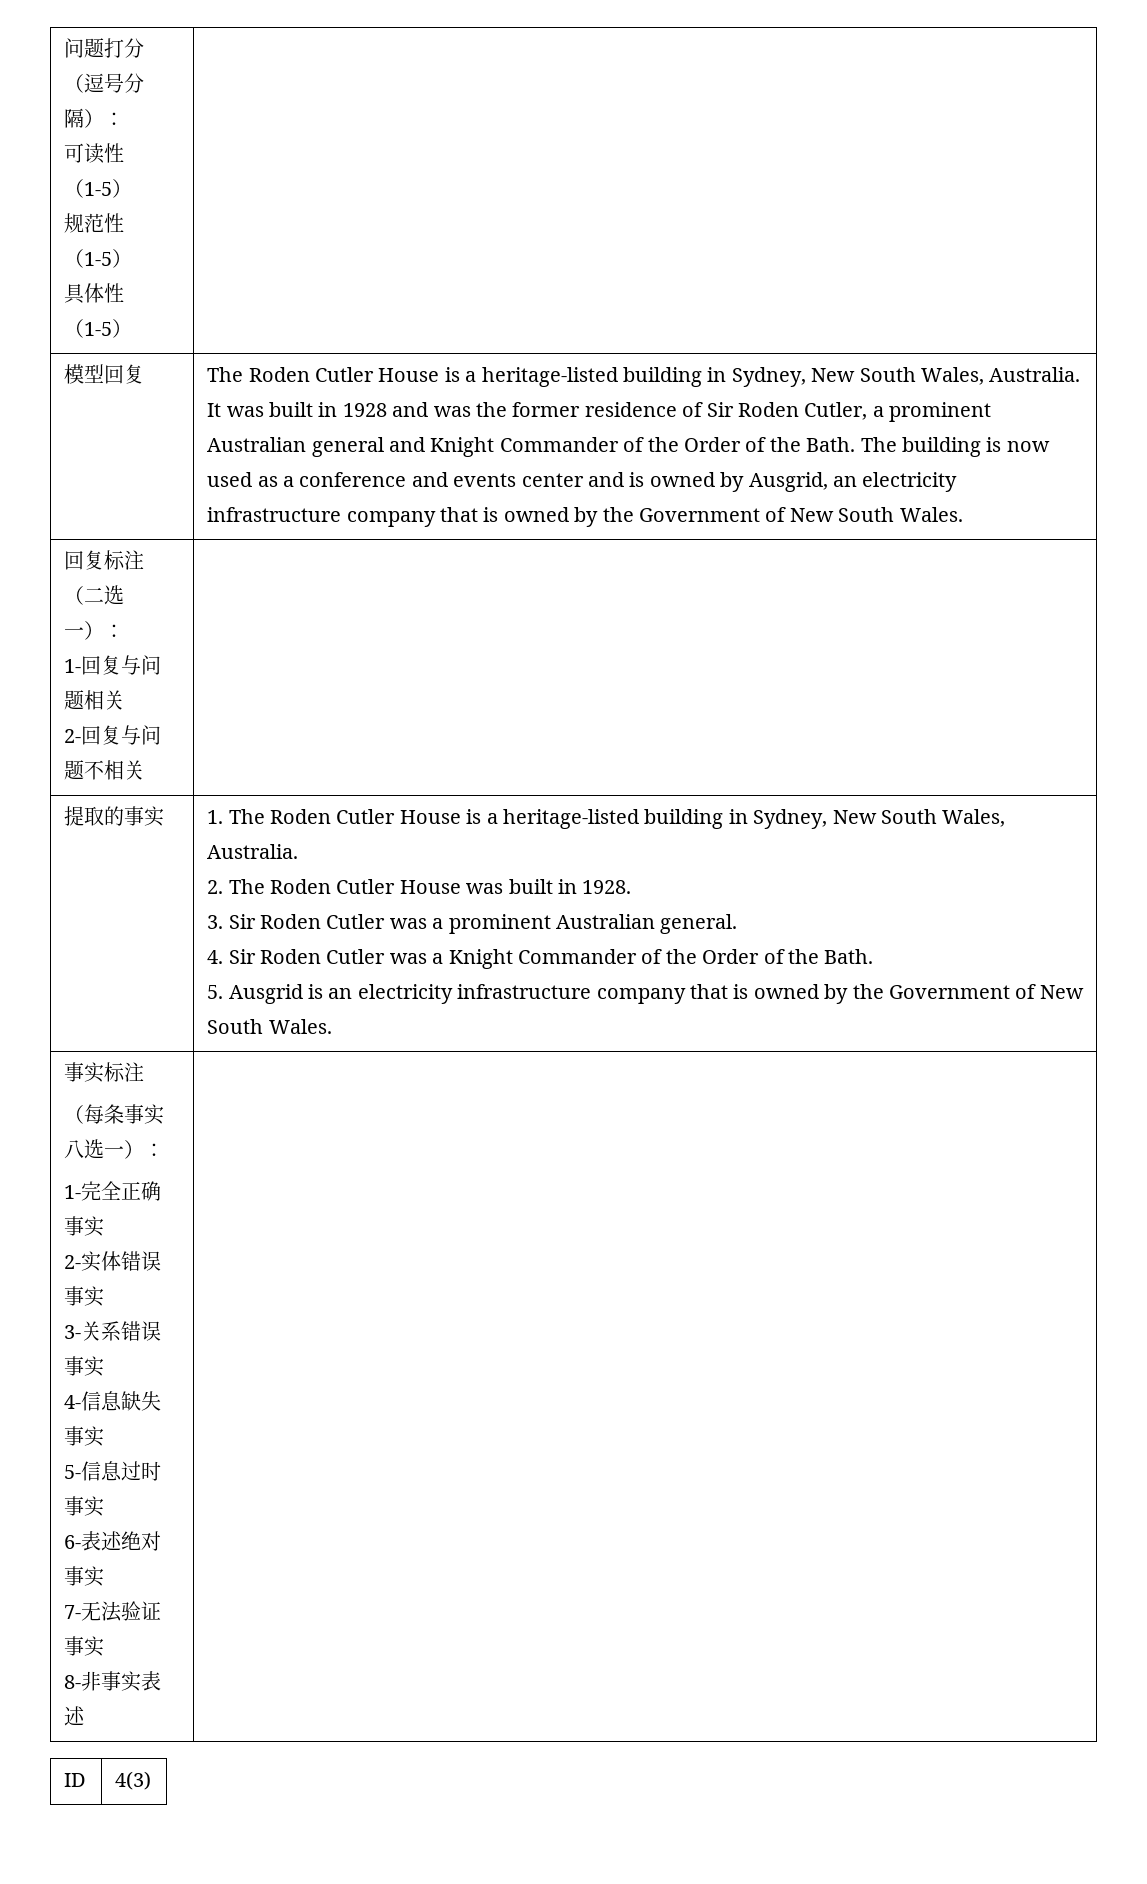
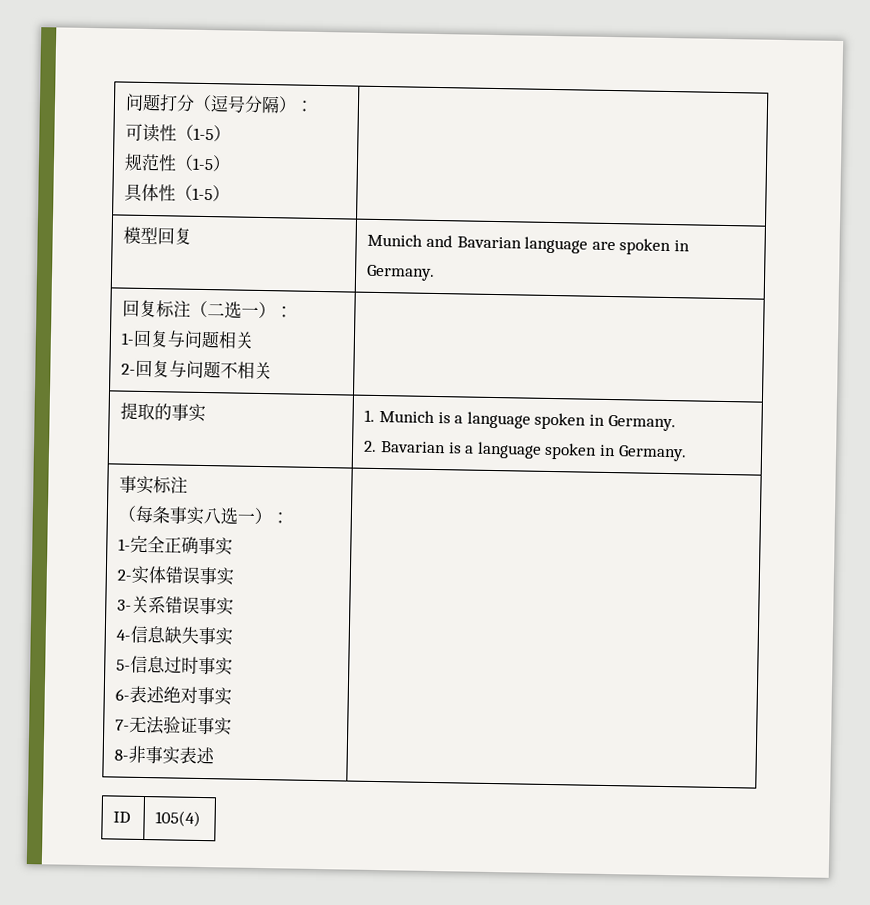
- The Roden Cutler House is a heritage-listed building in Sydney, New South Wales, Australia. It was built in 1928 and was the former residence of Sir Roden Cutler, a prominent Australian general and Knight Commander of the Order of the Bath. The building is now used as a conference and events center and is owned by Ausgrid, an electricity infrastructure company that is owned by the Government of New South Wales.
+ Munich and Bavarian language are spoken in Germany.
- 1. The Roden Cutler House is a heritage-listed building in Sydney, New South Wales, Australia.
- 2. The Roden Cutler House was built in 1928.
- 3. Sir Roden Cutler was a prominent Australian general.
- 4. Sir Roden Cutler was a Knight Commander of the Order of the Bath.
- 5. Ausgrid is an electricity infrastructure company that is owned by the Government of New South Wales.
+ 1. Munich is a language spoken in Germany.
+ 2. Bavarian is a language spoken in Germany.
- ID | 4(3)
+ ID | 105(4)

